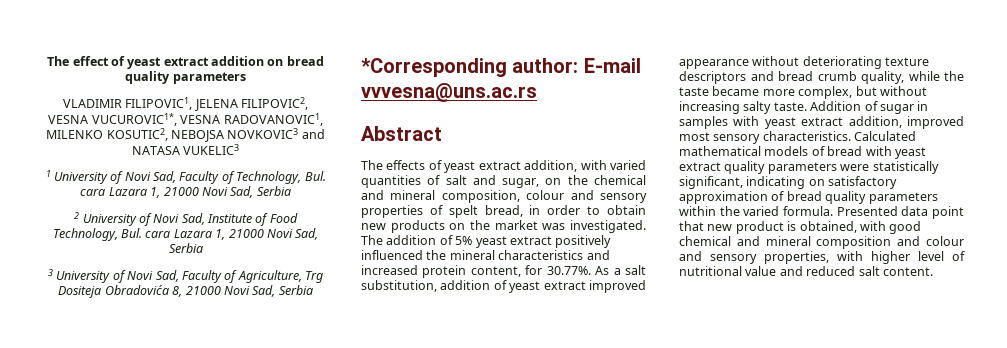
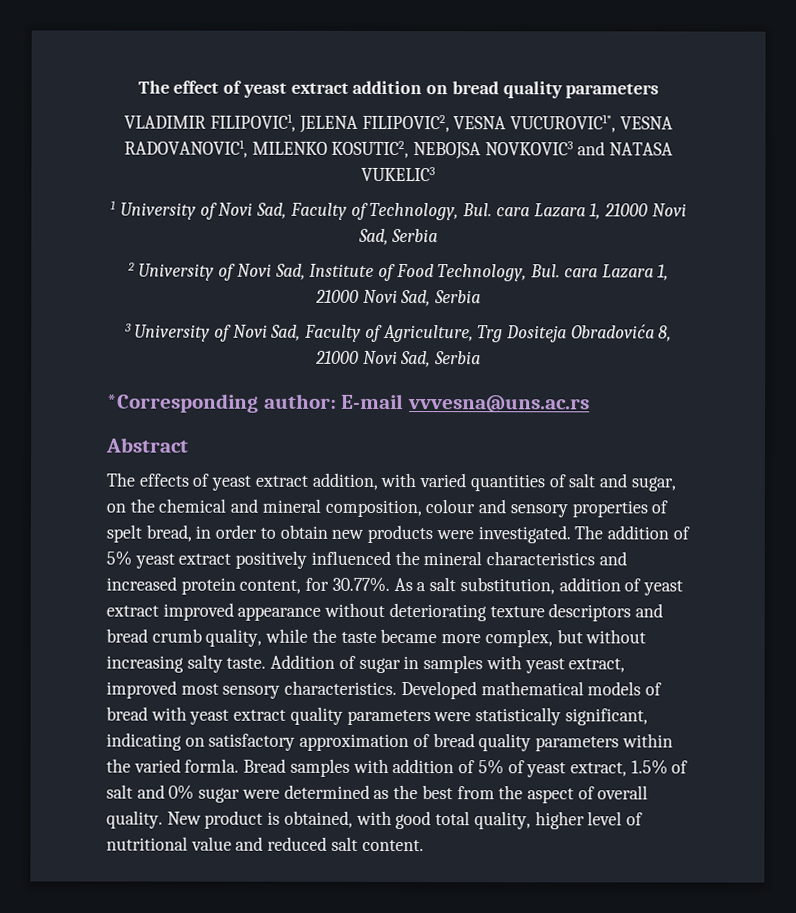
- The effects of yeast extract addition, with varied quantities of salt and sugar, on the chemical and mineral composition, colour and sensory properties of spelt bread, in order to obtain new products on the market was investigated.
+ The effects of yeast extract addition, with varied quantities of salt and sugar, on the chemical and mineral composition, colour and sensory properties of spelt bread, in order to obtain new products were investigated.
- Addition of sugar in samples with yeast extract addition, improved most sensory characteristics.
+ Addition of sugar in samples with yeast extract, improved most sensory characteristics.
- Calculated mathematical models of bread with yeast extract quality parameters were statistically significant, indicating on satisfactory approximation of bread quality parameters within the varied formula. Presented data point that new product is obtained, with good chemical and mineral composition and colour and sensory properties, with higher level of nutritional value and reduced salt content.
+ Developed mathematical models of bread with yeast extract quality parameters were statistically significant, indicating on satisfactory approximation of bread quality parameters within the varied formla. Bread samples with addition of 5% of yeast extract, 1.5% of salt and 0% sugar were determined as the best from the aspect of overall quality. New product is obtained, with good total quality, higher level of nutritional value and reduced salt content.

